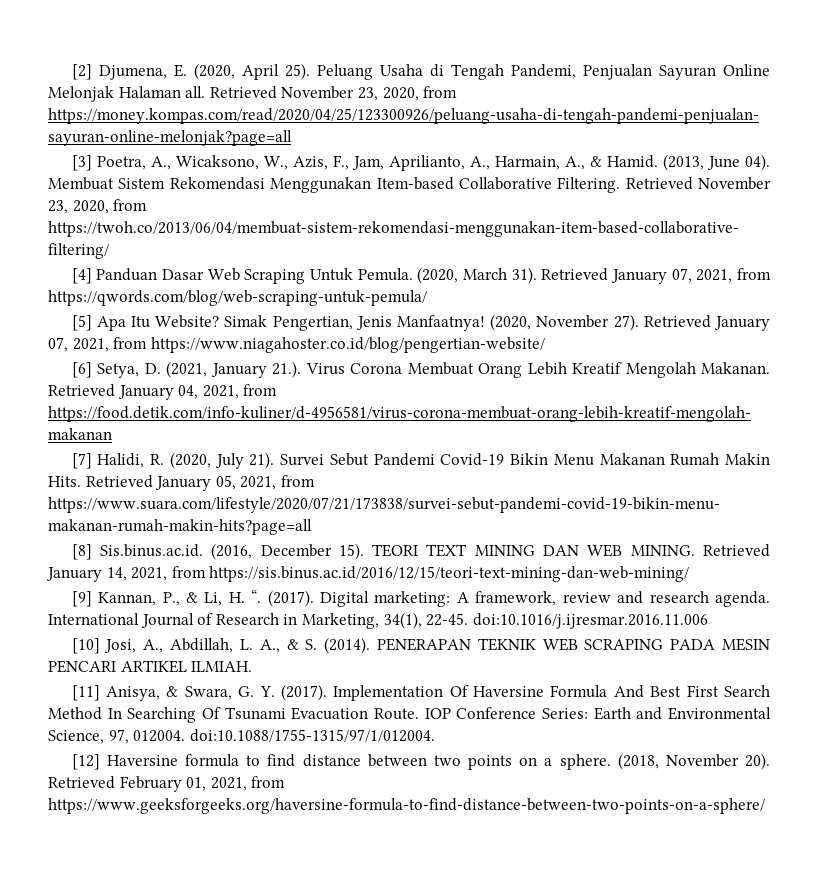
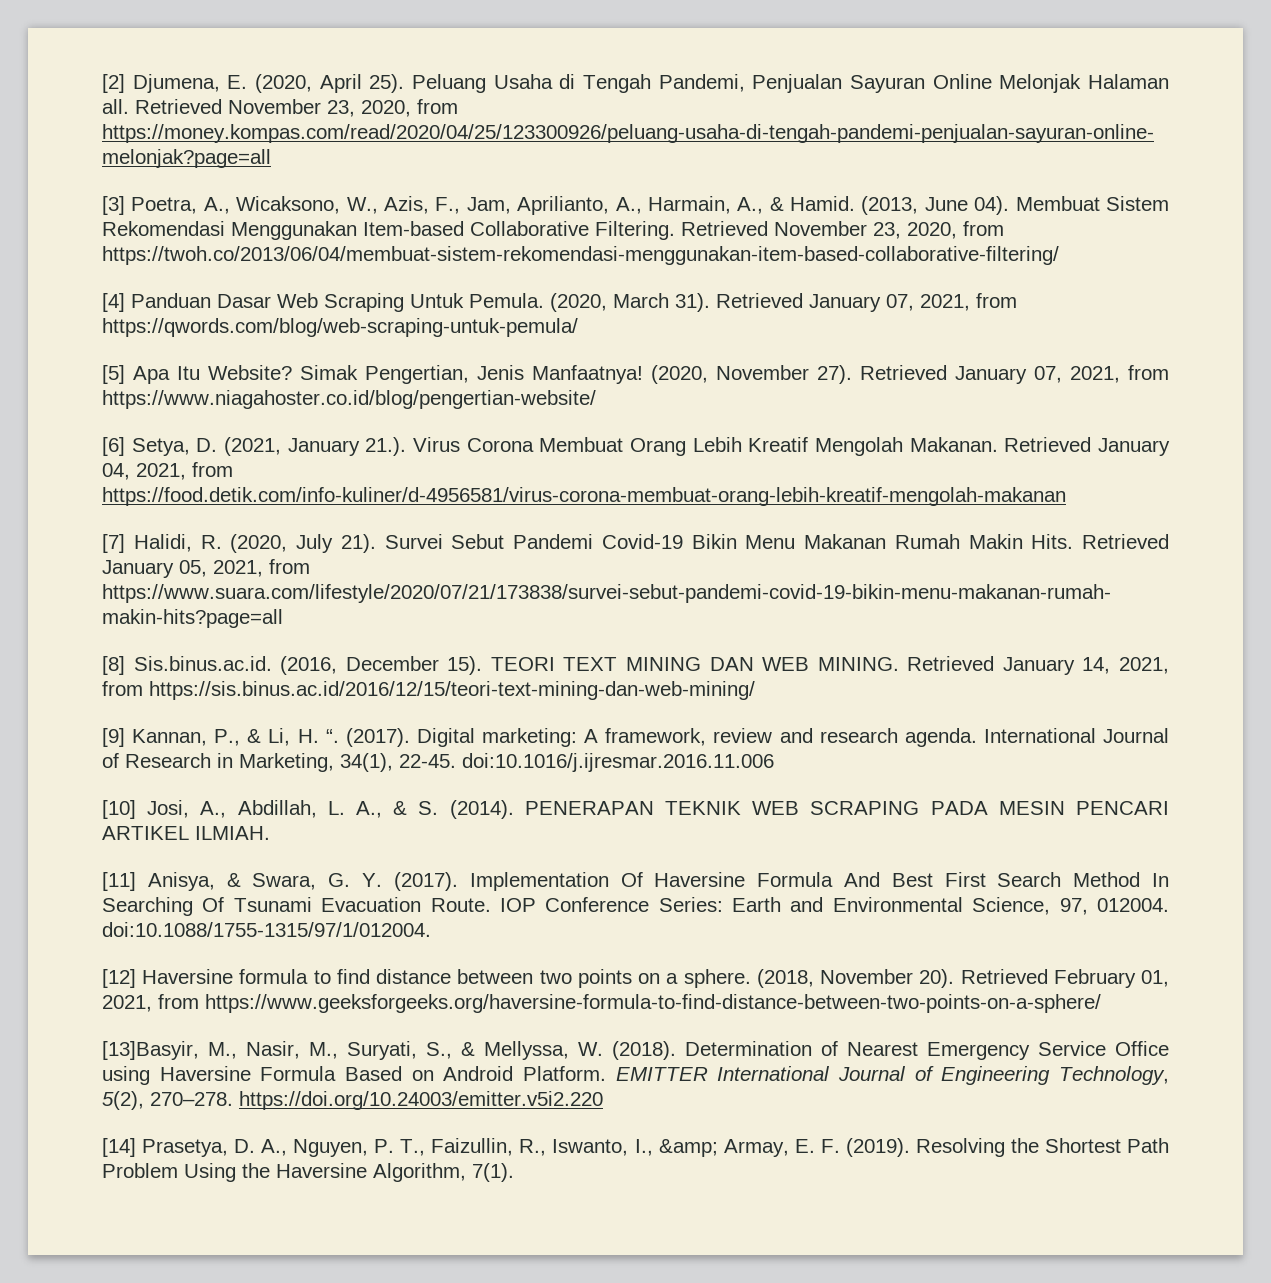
+ [13]Basyir, M., Nasir, M., Suryati, S., & Mellyssa, W. (2018). Determination of Nearest Emergency Service Office using Haversine Formula Based on Android Platform. EMITTER International Journal of Engineering Technology, 5(2), 270–278. https://doi.org/10.24003/emitter.v5i2.220
+ [14] Prasetya, D. A., Nguyen, P. T., Faizullin, R., Iswanto, I., &amp; Armay, E. F. (2019). Resolving the Shortest Path Problem Using the Haversine Algorithm, 7(1).

